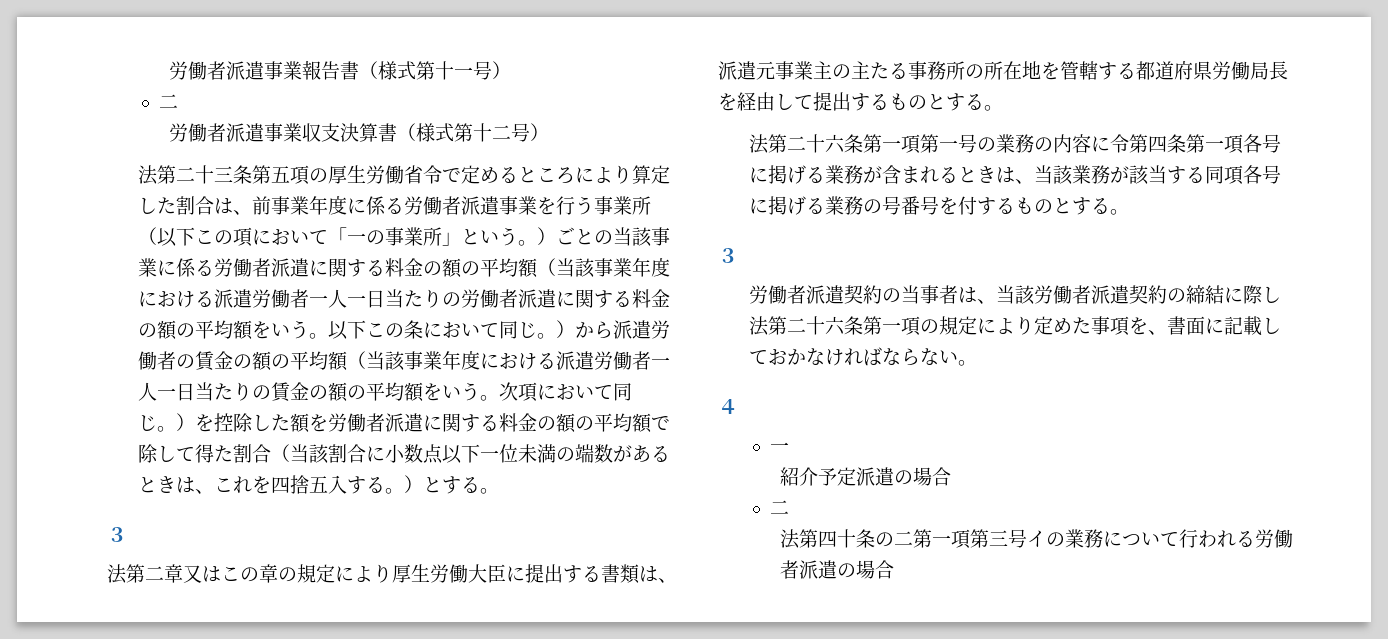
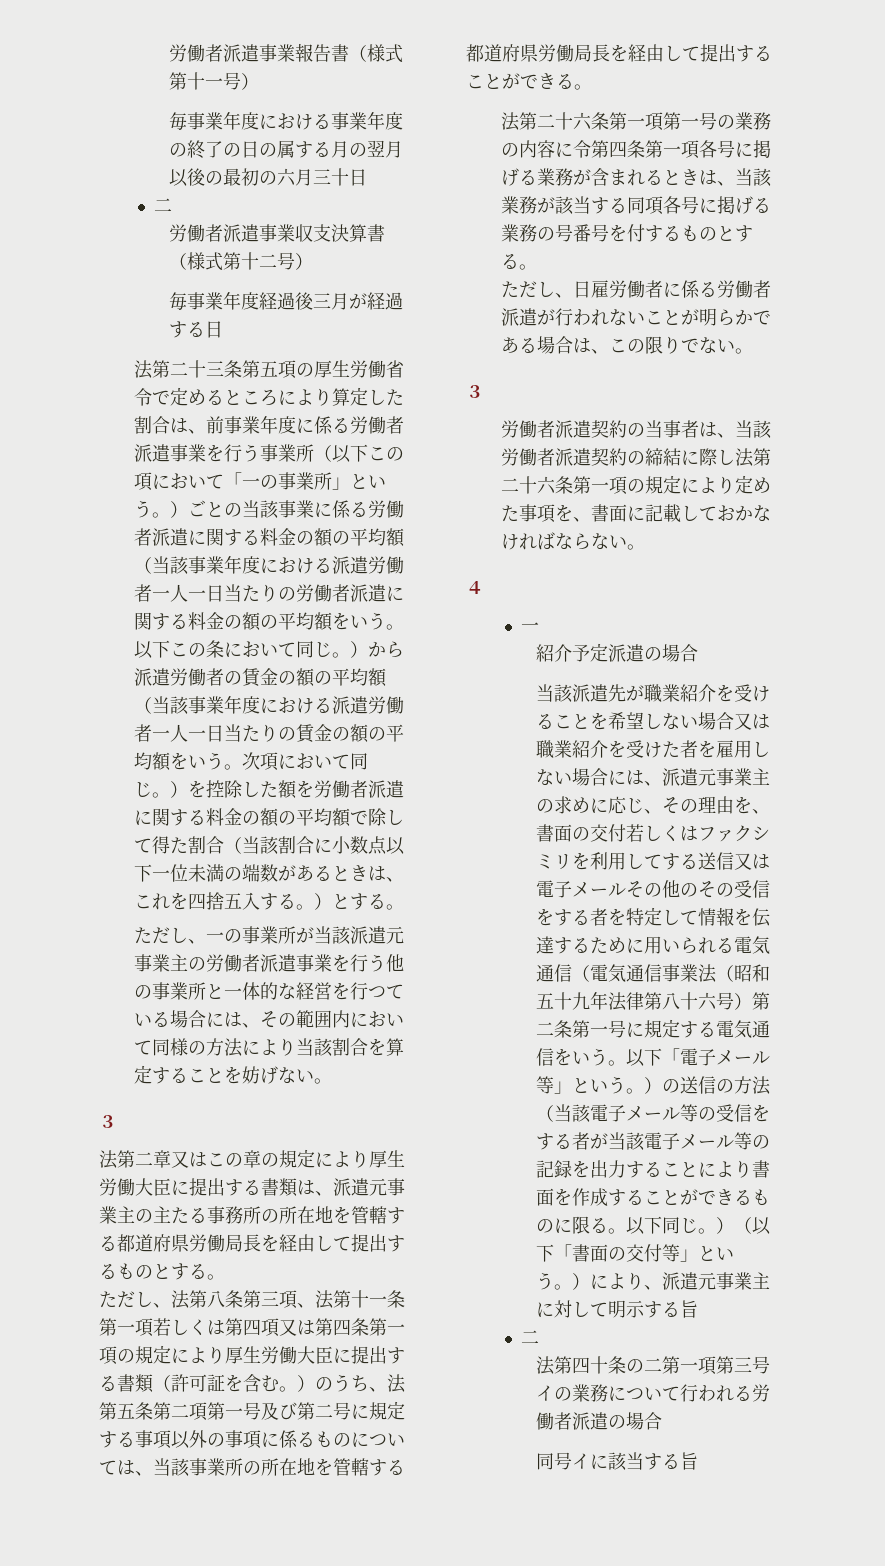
+ 毎事業年度における事業年度の終了の日の属する月の翌月以後の最初の六月三十日
+ 毎事業年度経過後三月が経過する日
+ ただし、一の事業所が当該派遣元事業主の労働者派遣事業を行う他の事業所と一体的な経営を行つている場合には、その範囲内において同様の方法により当該割合を算定することを妨げない。
+ ただし、法第八条第三項、法第十一条第一項若しくは第四項又は第四条第一項の規定により厚生労働大臣に提出する書類（許可証を含む。）のうち、法第五条第二項第一号及び第二号に規定する事項以外の事項に係るものについては、当該事業所の所在地を管轄する都道府県労働局長を経由して提出することができる。
+ ただし、日雇労働者に係る労働者派遣が行われないことが明らかである場合は、この限りでない。
+ 当該派遣先が職業紹介を受けることを希望しない場合又は職業紹介を受けた者を雇用しない場合には、派遣元事業主の求めに応じ、その理由を、書面の交付若しくはファクシミリを利用してする送信又は電子メールその他のその受信をする者を特定して情報を伝達するために用いられる電気通信（電気通信事業法（昭和五十九年法律第八十六号）第二条第一号に規定する電気通信をいう。以下「電子メール等」という。）の送信の方法（当該電子メール等の受信をする者が当該電子メール等の記録を出力することにより書面を作成することができるものに限る。以下同じ。）（以下「書面の交付等」という。）により、派遣元事業主に対して明示する旨
+ 同号イに該当する旨

